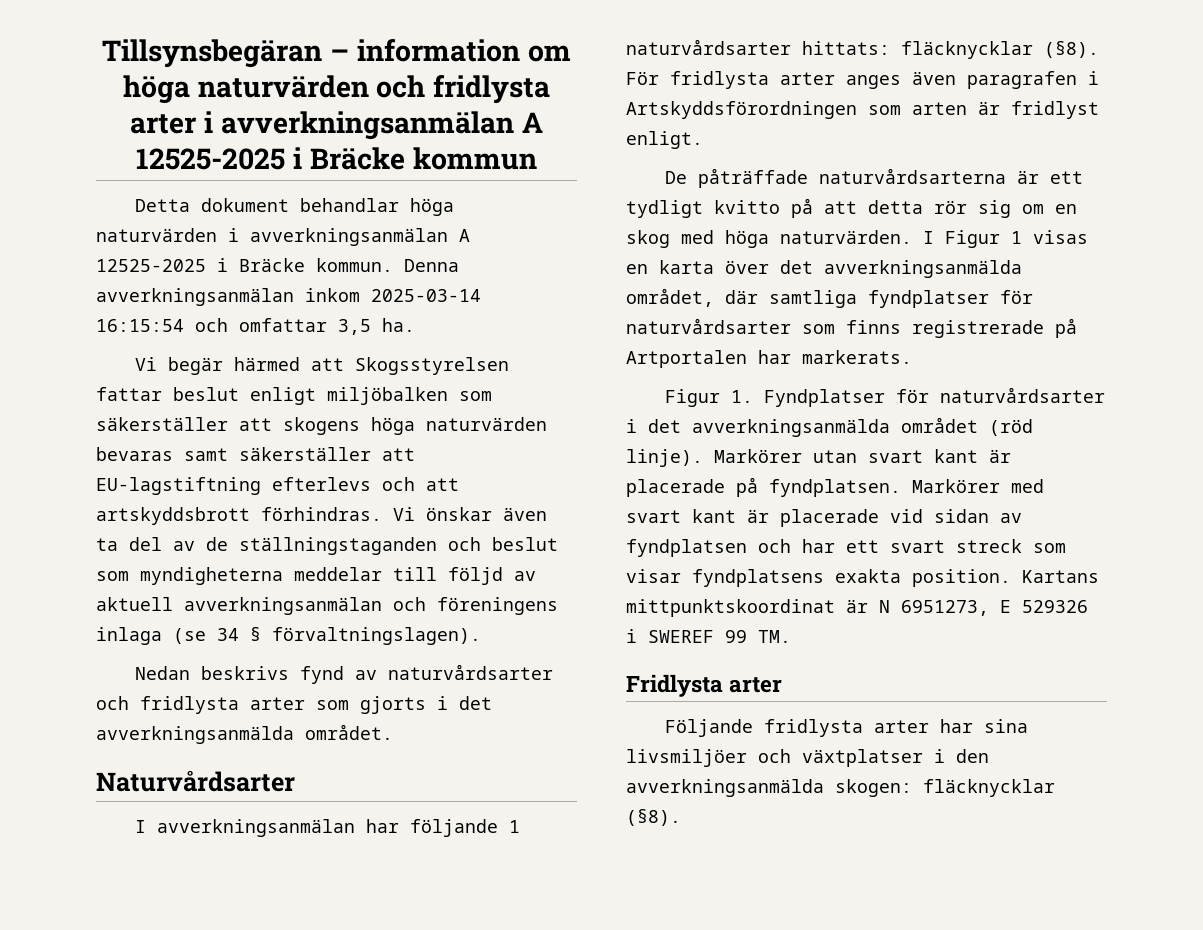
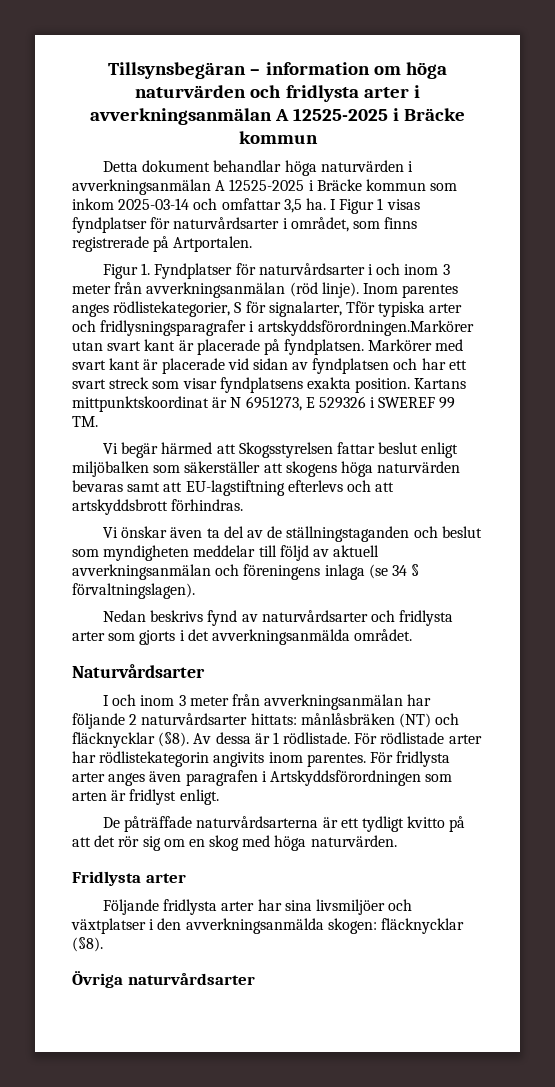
- Detta dokument behandlar höga naturvärden i avverkningsanmälan A 12525-2025 i Bräcke kommun. Denna avverkningsanmälan inkom 2025-03-14 16:15:54 och omfattar 3,5 ha.
- Vi begär härmed att Skogsstyrelsen fattar beslut enligt miljöbalken som säkerställer att skogens höga naturvärden bevaras samt säkerställer att EU-lagstiftning efterlevs och att artskyddsbrott förhindras. Vi önskar även ta del av de ställningstaganden och beslut som myndigheterna meddelar till följd av aktuell avverkningsanmälan och föreningens inlaga (se 34 § förvaltningslagen).
- Nedan beskrivs fynd av naturvårdsarter och fridlysta arter som gjorts i det avverkningsanmälda området.
- Naturvårdsarter
- I avverkningsanmälan har följande 1 naturvårdsarter hittats: fläcknycklar (§8). För fridlysta arter anges även paragrafen i Artskyddsförordningen som arten är fridlyst enligt.
- De påträffade naturvårdsarterna är ett tydligt kvitto på att detta rör sig om en skog med höga naturvärden. I Figur 1 visas en karta över det avverkningsanmälda området, där samtliga fyndplatser för naturvårdsarter som finns registrerade på Artportalen har markerats.
+ Detta dokument behandlar höga naturvärden i avverkningsanmälan A 12525-2025 i Bräcke kommun som inkom 2025-03-14 och omfattar 3,5 ha. I Figur 1 visas fyndplatser för naturvårdsarter i området, som finns registrerade på Artportalen.
- Figur 1. Fyndplatser för naturvårdsarter i det avverkningsanmälda området (röd linje). Markörer utan svart kant är placerade på fyndplatsen.
+ Figur 1. Fyndplatser för naturvårdsarter i och inom 3 meter från avverkningsanmälan (röd linje). Inom parentes anges rödlistekategorier, S för signalarter, Tför typiska arter och fridlysningsparagrafer i artskyddsförordningen.Markörer utan svart kant är placerade på fyndplatsen.
+ Vi begär härmed att Skogsstyrelsen fattar beslut enligt miljöbalken som säkerställer att skogens höga naturvärden bevaras samt att EU-lagstiftning efterlevs och att artskyddsbrott förhindras.
+ Vi önskar även ta del av de ställningstaganden och beslut som myndigheten meddelar till följd av aktuell avverkningsanmälan och föreningens inlaga (se 34 § förvaltningslagen).
+ Nedan beskrivs fynd av naturvårdsarter och fridlysta arter som gjorts i det avverkningsanmälda området.
+ Naturvårdsarter
+ I och inom 3 meter från avverkningsanmälan har följande 2 naturvårdsarter hittats: månlåsbräken (NT) och fläcknycklar (§8). Av dessa är 1 rödlistade. För rödlistade arter har rödlistekategorin angivits inom parentes. För fridlysta arter anges även paragrafen i Artskyddsförordningen som arten är fridlyst enligt.
+ De påträffade naturvårdsarterna är ett tydligt kvitto på att det rör sig om en skog med höga naturvärden.
+ Övriga naturvårdsarter

